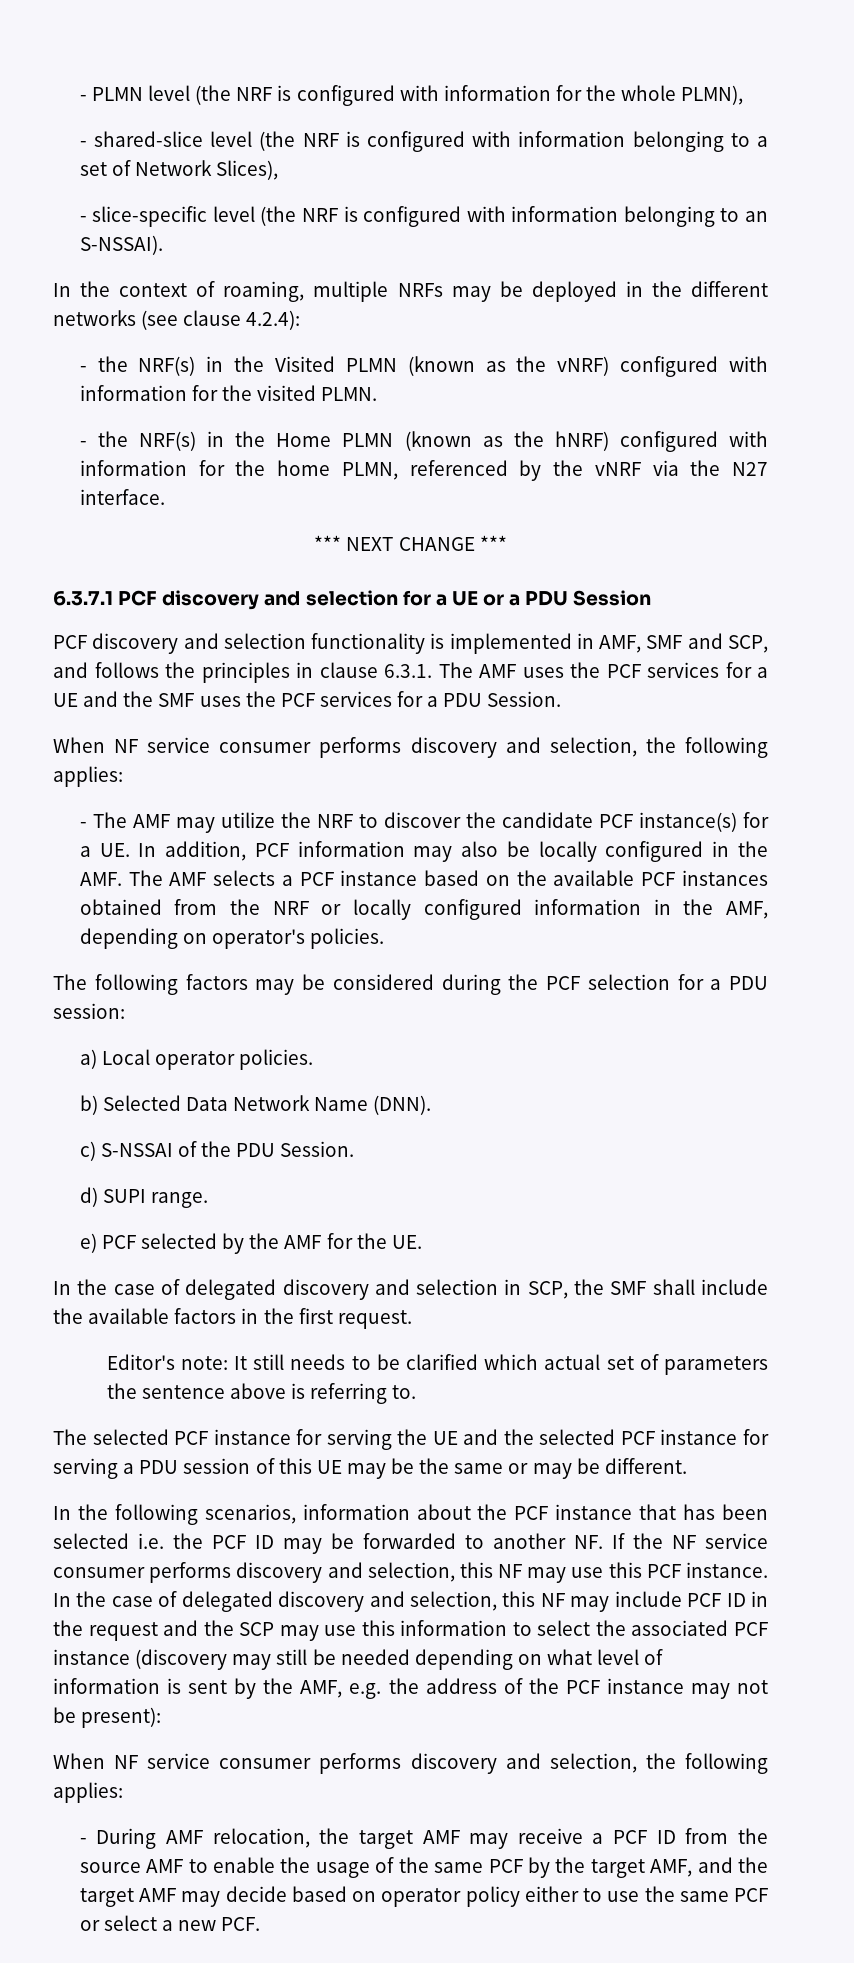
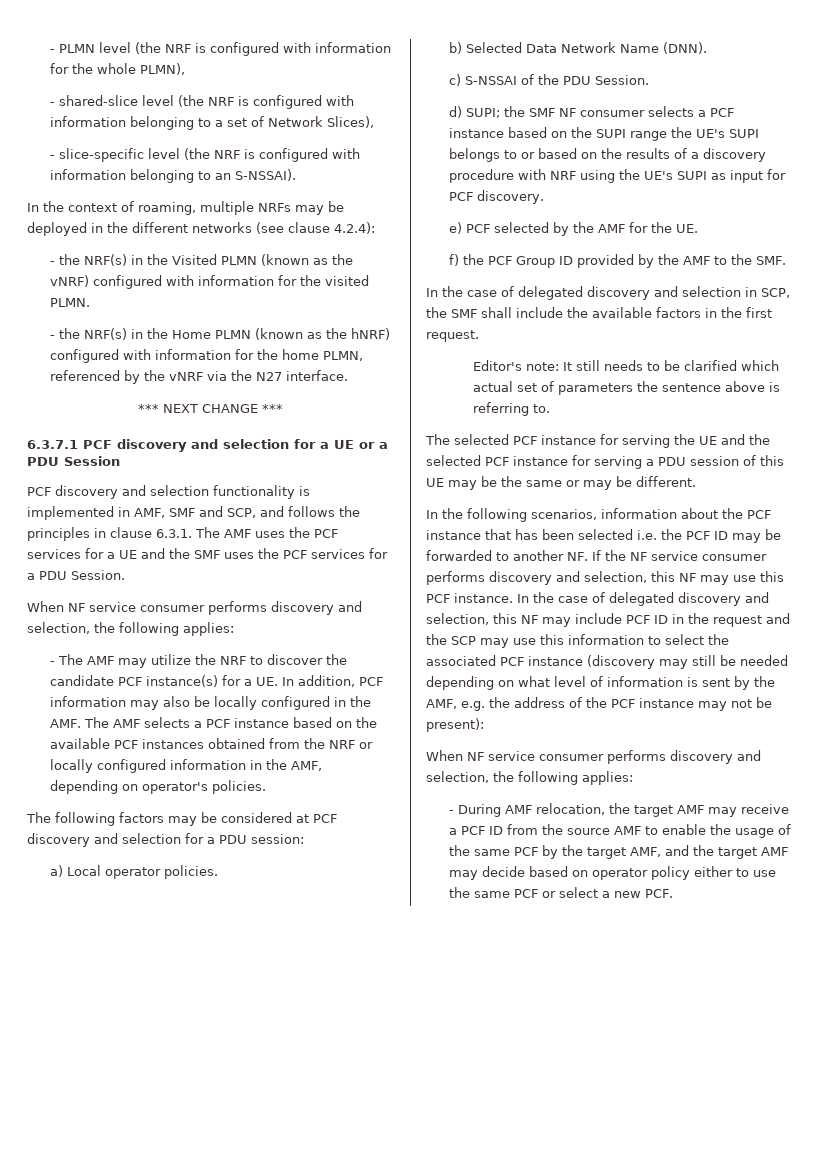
- The following factors may be considered during the PCF selection for a PDU session:
+ The following factors may be considered at PCF discovery and selection for a PDU session:
- d) SUPI range.
+ d) SUPI; the SMF NF consumer selects a PCF instance based on the SUPI range the UE's SUPI belongs to or based on the results of a discovery procedure with NRF using the UE's SUPI as input for PCF discovery.
+ f) the PCF Group ID provided by the AMF to the SMF.

